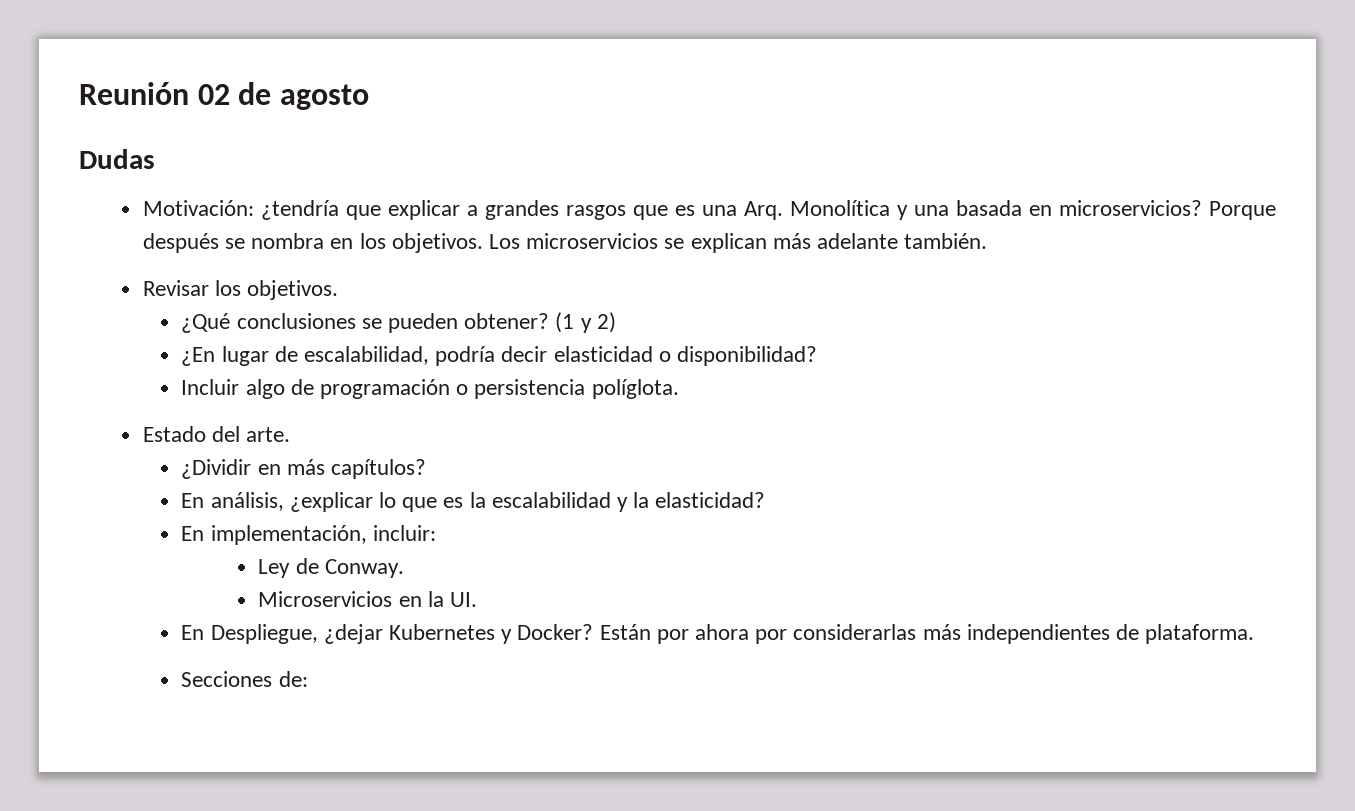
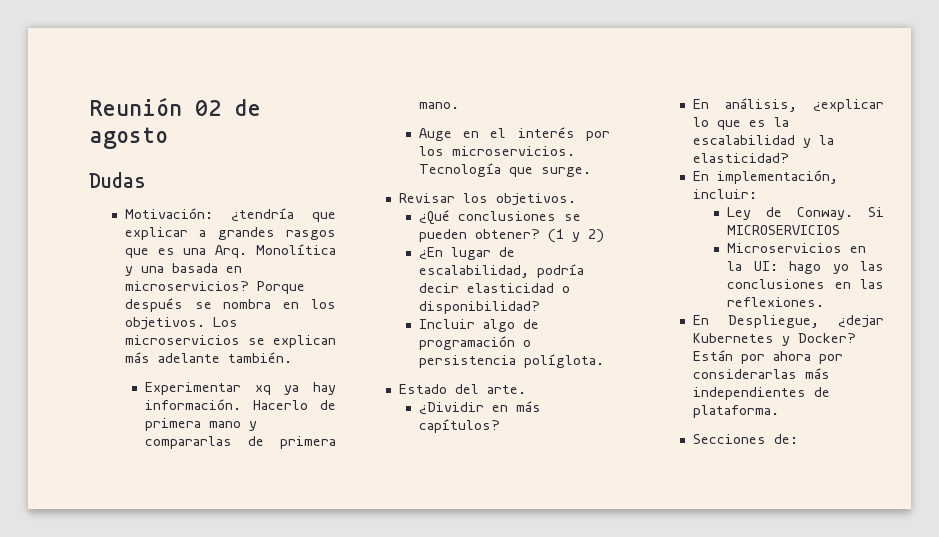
+ Experimentar xq ya hay información. Hacerlo de primera mano y compararlas de primera mano.
+ Auge en el interés por los microservicios. Tecnología que surge.
+ Si MICROSERVICIOS
- Microservicios en la UI.
+ Microservicios en la UI: hago yo las conclusiones en las reflexiones.

